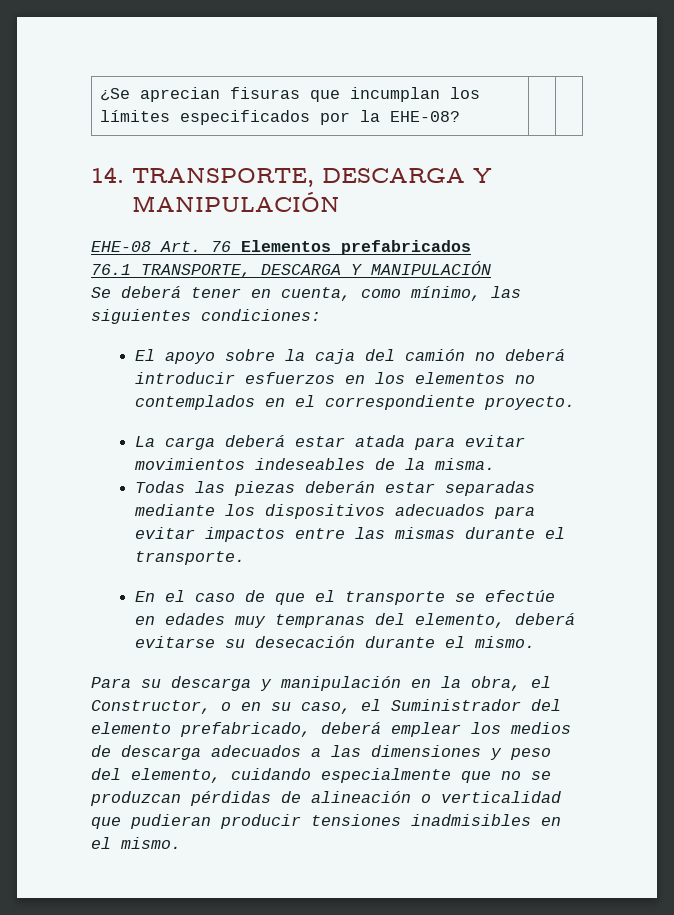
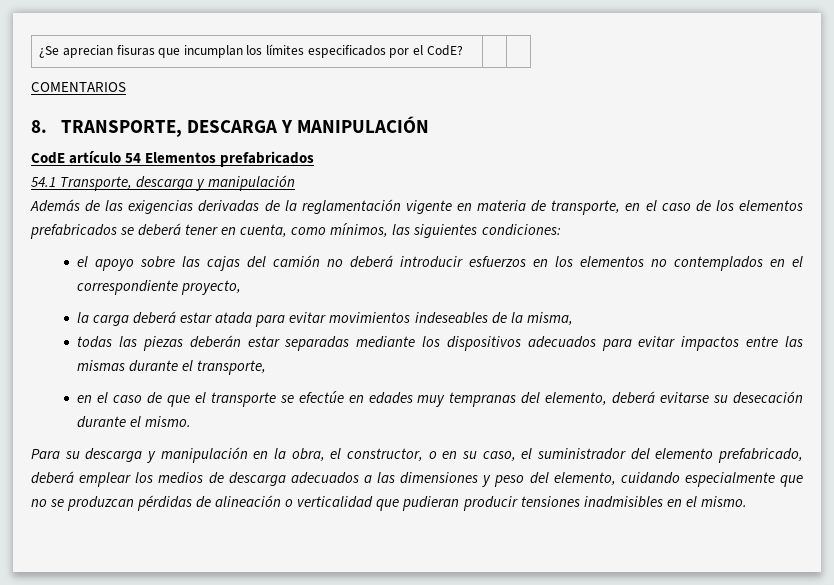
- ¿Se aprecian fisuras que incumplan los límites especificados por la EHE-08? | |
- 14. TRANSPORTE, DESCARGA Y MANIPULACIÓN
- EHE-08 Art. 76 Elementos prefabricados
+ ¿Se aprecian fisuras que incumplan los límites especificados por el CodE? | |
+ COMENTARIOS
+ 8. TRANSPORTE, DESCARGA Y MANIPULACIÓN
+ CodE artículo 54 Elementos prefabricados
- 76.1 TRANSPORTE, DESCARGA Y MANIPULACIÓN
- Se deberá tener en cuenta, como mínimo, las siguientes condiciones:
+ 54.1 Transporte, descarga y manipulación
+ Además de las exigencias derivadas de la reglamentación vigente en materia de transporte, en el caso de los elementos prefabricados se deberá tener en cuenta, como mínimos, las siguientes condiciones:
- El apoyo sobre la caja del camión no deberá introducir esfuerzos en los elementos no contemplados en el correspondiente proyecto.
- La carga deberá estar atada para evitar movimientos indeseables de la misma.
- Todas las piezas deberán estar separadas mediante los dispositivos adecuados para evitar impactos entre las mismas durante el transporte.
- En el caso de que el transporte se efectúe en edades muy tempranas del elemento, deberá evitarse su desecación durante el mismo.
+ el apoyo sobre las cajas del camión no deberá introducir esfuerzos en los elementos no contemplados en el correspondiente proyecto,
+ la carga deberá estar atada para evitar movimientos indeseables de la misma,
+ todas las piezas deberán estar separadas mediante los dispositivos adecuados para evitar impactos entre las mismas durante el transporte,
+ en el caso de que el transporte se efectúe en edades muy tempranas del elemento, deberá evitarse su desecación durante el mismo.
- Para su descarga y manipulación en la obra, el Constructor, o en su caso, el Suministrador del elemento prefabricado, deberá emplear los medios de descarga adecuados a las dimensiones y peso del elemento, cuidando especialmente que no se produzcan pérdidas de alineación o verticalidad que pudieran producir tensiones inadmisibles en el mismo.
+ Para su descarga y manipulación en la obra, el constructor, o en su caso, el suministrador del elemento prefabricado, deberá emplear los medios de descarga adecuados a las dimensiones y peso del elemento, cuidando especialmente que no se produzcan pérdidas de alineación o verticalidad que pudieran producir tensiones inadmisibles en el mismo.

